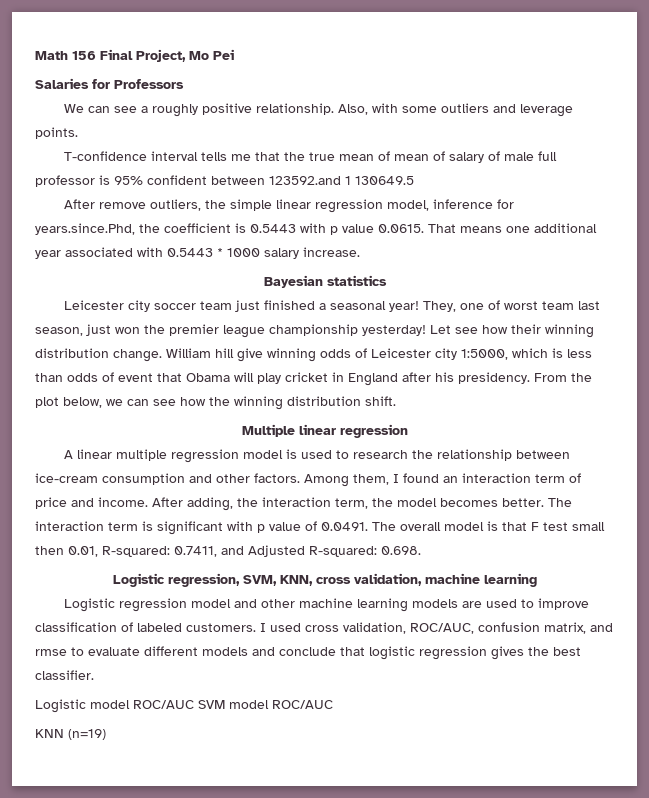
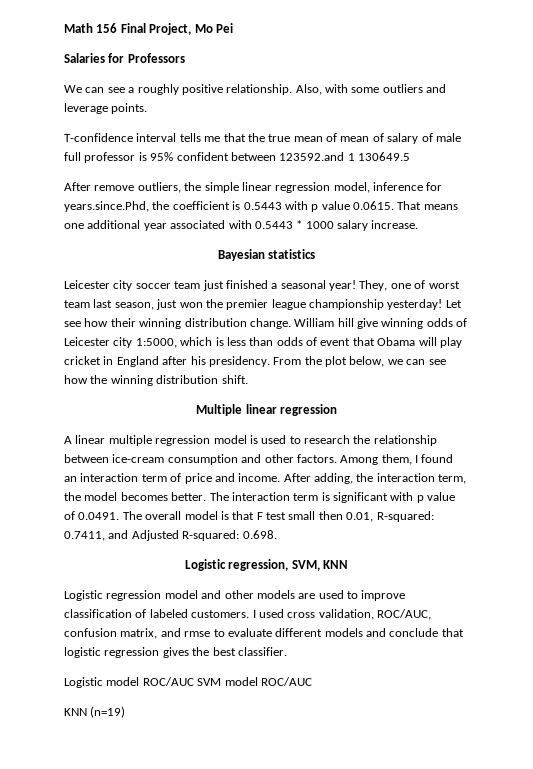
- Logistic regression, SVM, KNN, cross validation, machine learning
+ Logistic regression, SVM, KNN
- Logistic regression model and other machine learning models are used to improve classification of labeled customers.
+ Logistic regression model and other models are used to improve classification of labeled customers.

